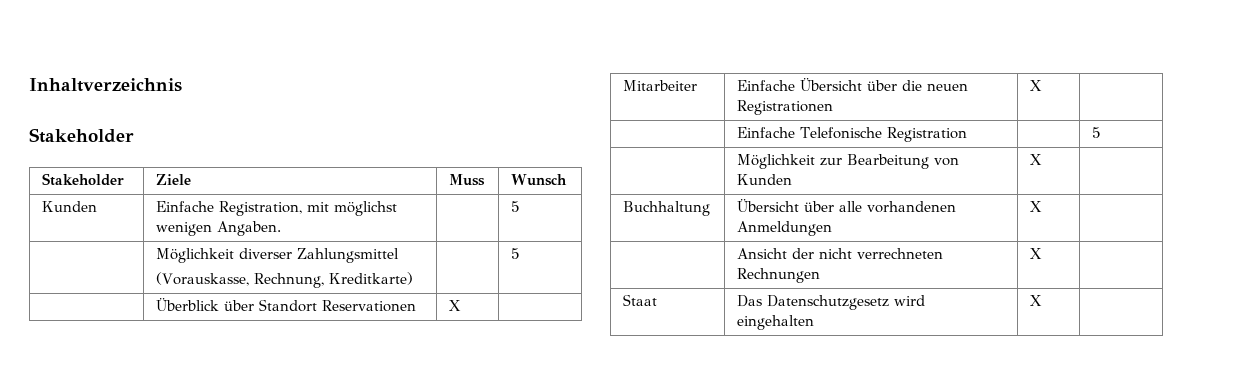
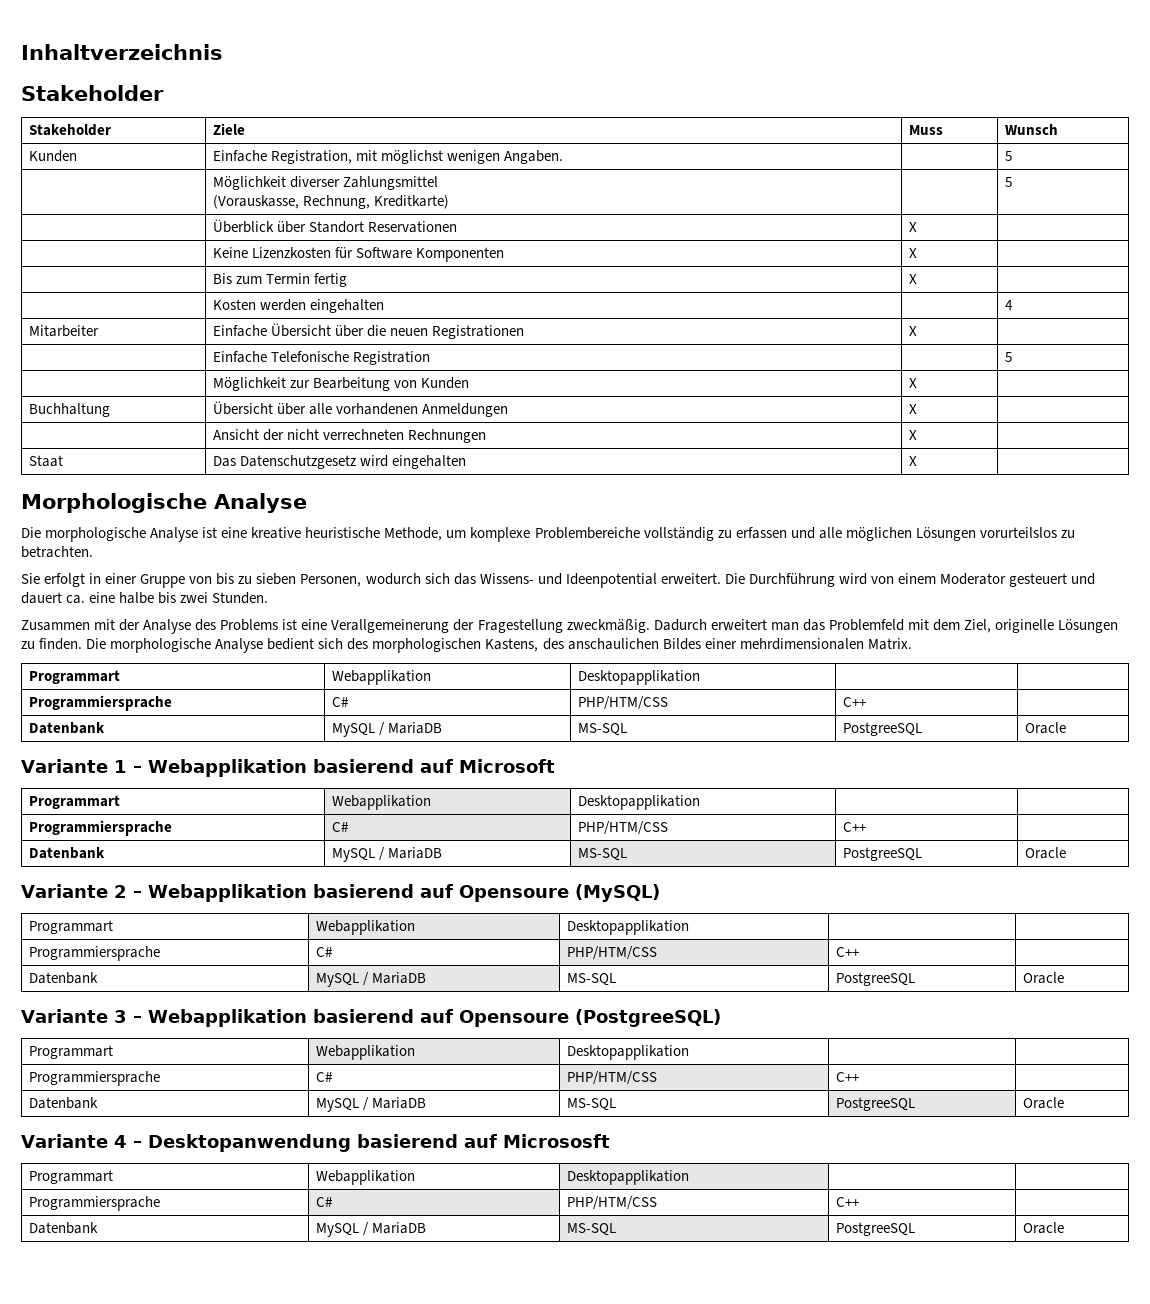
+ | Keine Lizenzkosten für Software Komponenten | X |
+ | Bis zum Termin fertig | X |
+ | Kosten werden eingehalten | | 4
+ Morphologische Analyse
+ Die morphologische Analyse ist eine kreative heuristische Methode, um komplexe Problembereiche vollständig zu erfassen und alle möglichen Lösungen vorurteilslos zu betrachten.
+ Sie erfolgt in einer Gruppe von bis zu sieben Personen, wodurch sich das Wissens- und Ideenpotential erweitert. Die Durchführung wird von einem Moderator gesteuert und dauert ca. eine halbe bis zwei Stunden.
+ Zusammen mit der Analyse des Problems ist eine Verallgemeinerung der Fragestellung zweckmäßig. Dadurch erweitert man das Problemfeld mit dem Ziel, originelle Lösungen zu finden. Die morphologische Analyse bedient sich des morphologischen Kastens, des anschaulichen Bildes einer mehrdimensionalen Matrix.
+ Programmart | Webapplikation | Desktopapplikation | |
+ Programmiersprache | C# | PHP/HTM/CSS | C++ |
+ Datenbank | MySQL / MariaDB | MS-SQL | PostgreeSQL | Oracle
+ Variante 1 – Webapplikation basierend auf Microsoft
+ Programmart | Webapplikation | Desktopapplikation | |
+ Programmiersprache | C# | PHP/HTM/CSS | C++ |
+ Datenbank | MySQL / MariaDB | MS-SQL | PostgreeSQL | Oracle
+ Variante 2 – Webapplikation basierend auf Opensoure (MySQL)
+ Programmart | Webapplikation | Desktopapplikation | |
+ Programmiersprache | C# | PHP/HTM/CSS | C++ |
+ Datenbank | MySQL / MariaDB | MS-SQL | PostgreeSQL | Oracle
+ Variante 3 – Webapplikation basierend auf Opensoure (PostgreeSQL)
+ Programmart | Webapplikation | Desktopapplikation | |
+ Programmiersprache | C# | PHP/HTM/CSS | C++ |
+ Datenbank | MySQL / MariaDB | MS-SQL | PostgreeSQL | Oracle
+ Variante 4 – Desktopanwendung basierend auf Micrososft
+ Programmart | Webapplikation | Desktopapplikation | |
+ Programmiersprache | C# | PHP/HTM/CSS | C++ |
+ Datenbank | MySQL / MariaDB | MS-SQL | PostgreeSQL | Oracle

